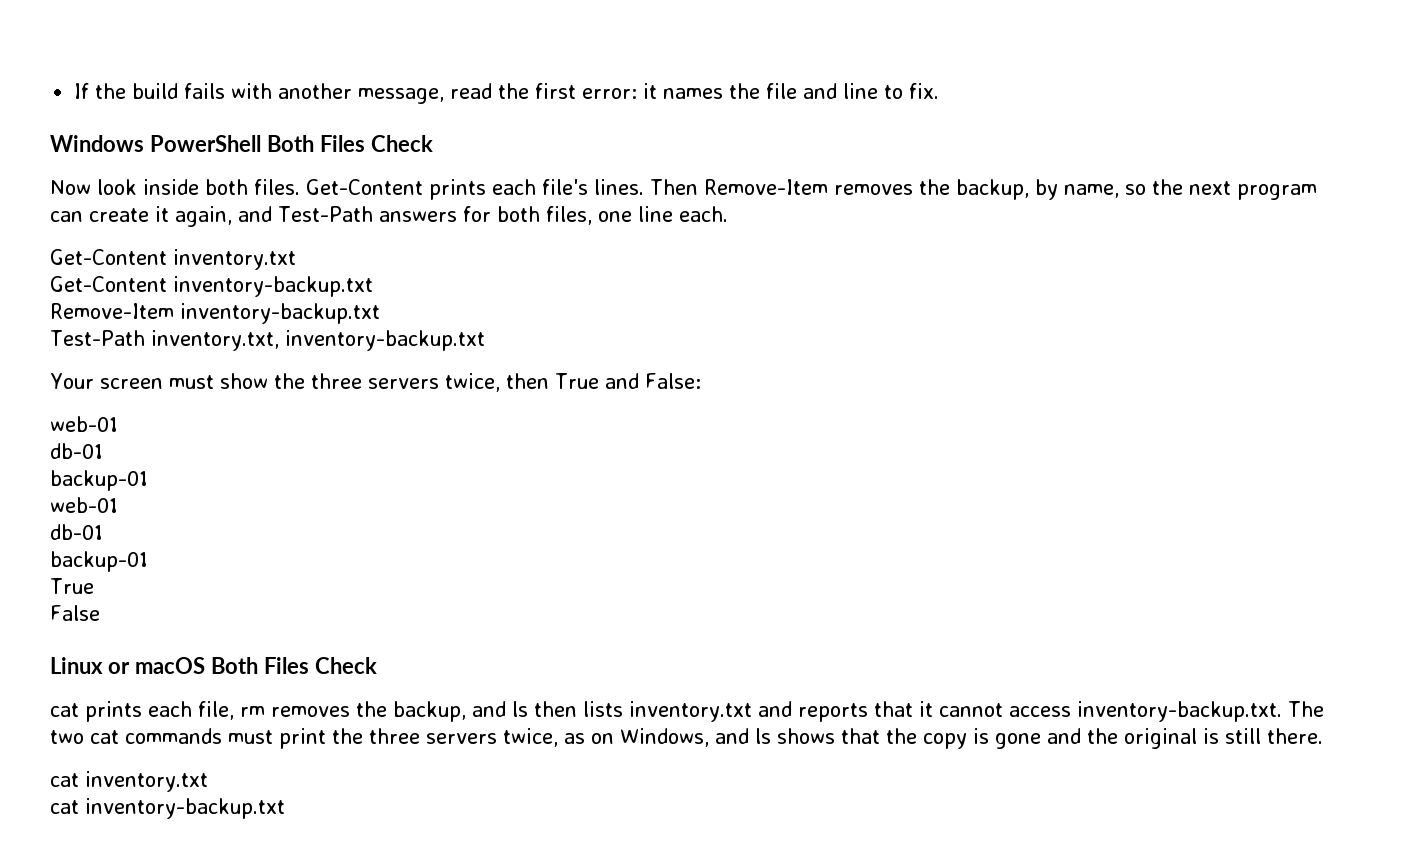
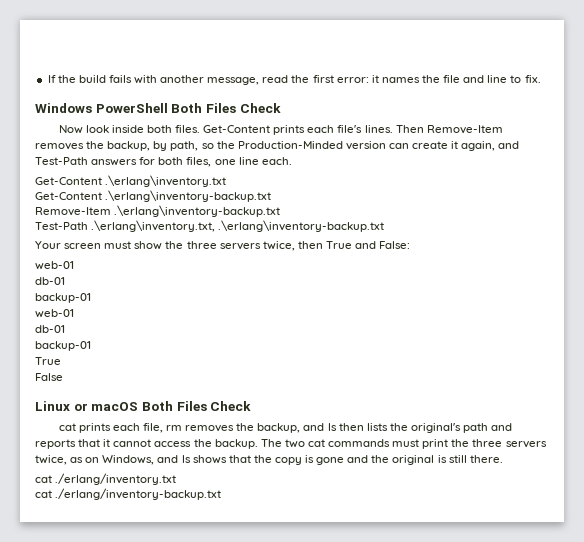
- Then Remove-Item removes the backup, by name, so the next program can create it again, and Test-Path answers for both files, one line each.
+ Then Remove-Item removes the backup, by path, so the Production-Minded version can create it again, and Test-Path answers for both files, one line each.
- Get-Content inventory.txt
- Get-Content inventory-backup.txt
- Remove-Item inventory-backup.txt
- Test-Path inventory.txt, inventory-backup.txt
+ Get-Content .\erlang\inventory.txt
+ Get-Content .\erlang\inventory-backup.txt
+ Remove-Item .\erlang\inventory-backup.txt
+ Test-Path .\erlang\inventory.txt, .\erlang\inventory-backup.txt
- cat prints each file, rm removes the backup, and ls then lists inventory.txt and reports that it cannot access inventory-backup.txt. The two cat commands must print the three servers twice, as on Windows, and ls shows that the copy is gone and the original is still there.
+ cat prints each file, rm removes the backup, and ls then lists the original's path and reports that it cannot access the backup. The two cat commands must print the three servers twice, as on Windows, and ls shows that the copy is gone and the original is still there.
- cat inventory.txt
- cat inventory-backup.txt
+ cat ./erlang/inventory.txt
+ cat ./erlang/inventory-backup.txt

